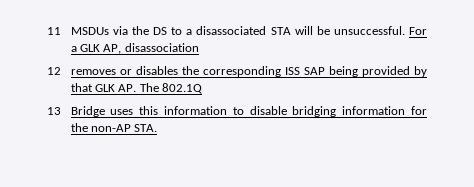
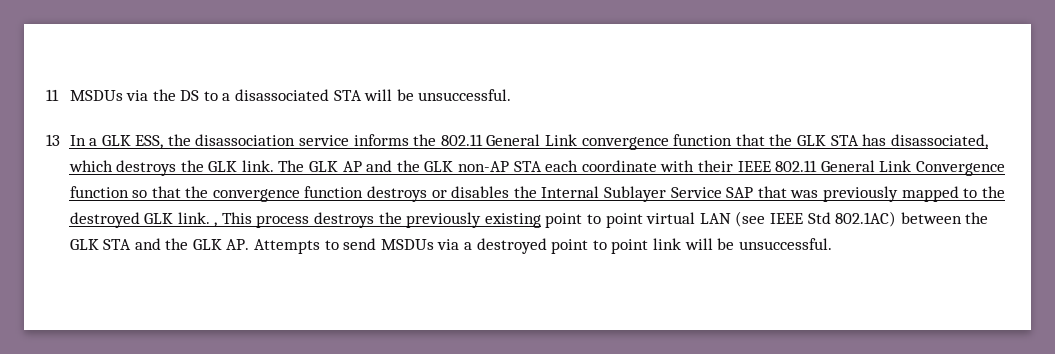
- 11 MSDUs via the DS to a disassociated STA will be unsuccessful. For a GLK AP, disassociation
- 12 removes or disables the corresponding ISS SAP being provided by that GLK AP. The 802.1Q
- 13 Bridge uses this information to disable bridging information for the non-AP STA.
+ 11 MSDUs via the DS to a disassociated STA will be unsuccessful.
+ 13 In a GLK ESS, the disassociation service informs the 802.11 General Link convergence function that the GLK STA has disassociated, which destroys the GLK link. The GLK AP and the GLK non-AP STA each coordinate with their IEEE 802.11 General Link Convergence function so that the convergence function destroys or disables the Internal Sublayer Service SAP that was previously mapped to the destroyed GLK link. , This process destroys the previously existing point to point virtual LAN (see IEEE Std 802.1AC) between the GLK STA and the GLK AP. Attempts to send MSDUs via a destroyed point to point link will be unsuccessful.

